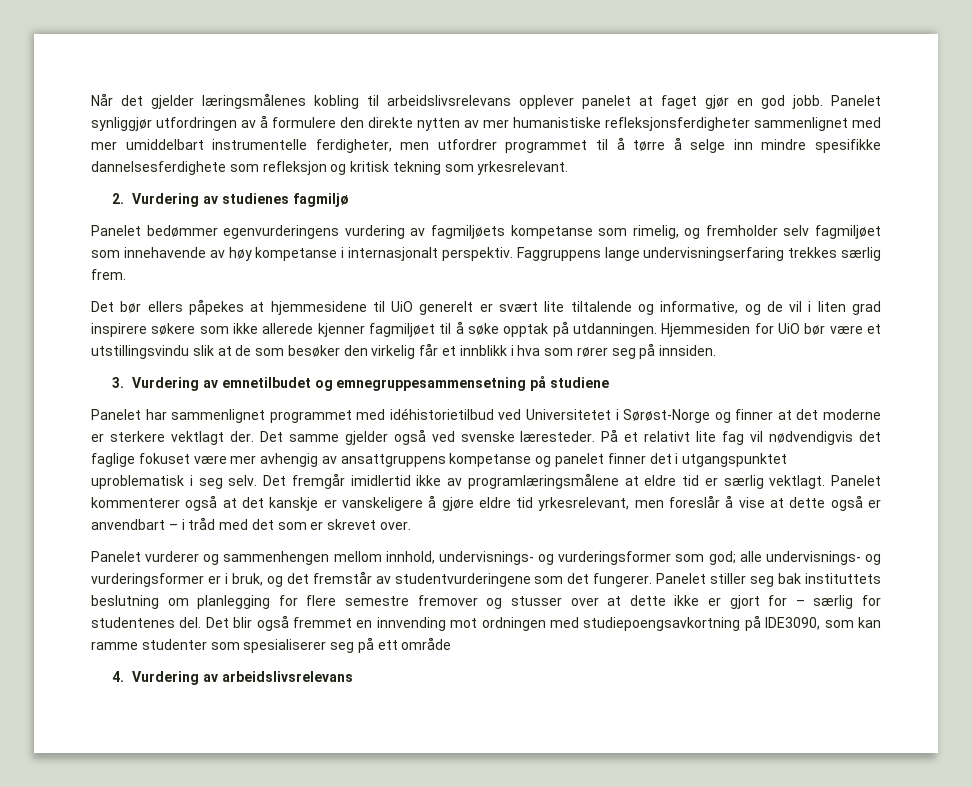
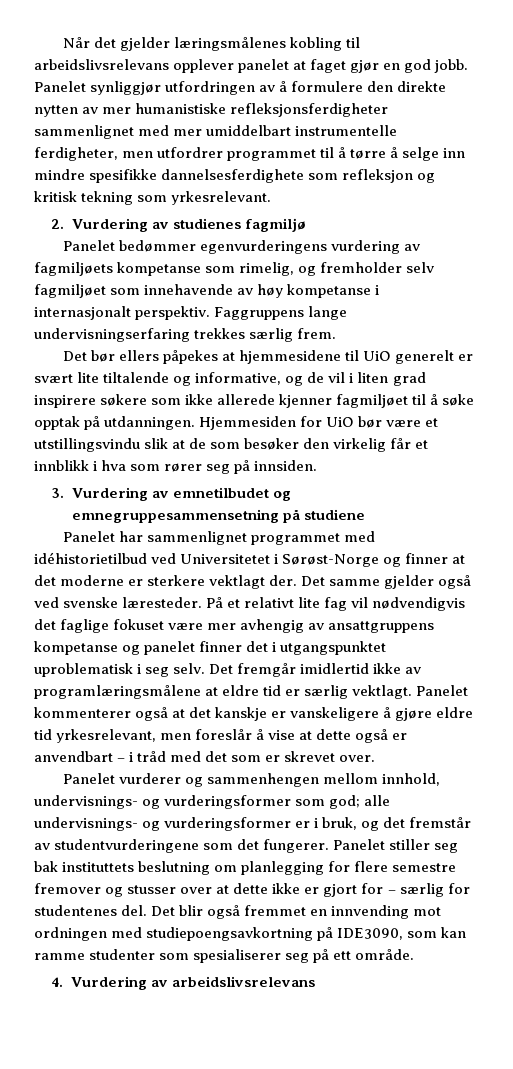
- Det blir også fremmet en innvending mot ordningen med studiepoengsavkortning på IDE3090, som kan ramme studenter som spesialiserer seg på ett område
+ Det blir også fremmet en innvending mot ordningen med studiepoengsavkortning på IDE3090, som kan ramme studenter som spesialiserer seg på ett område.

